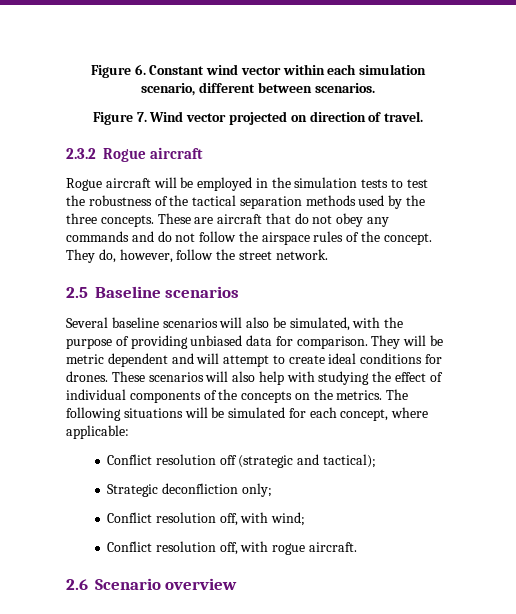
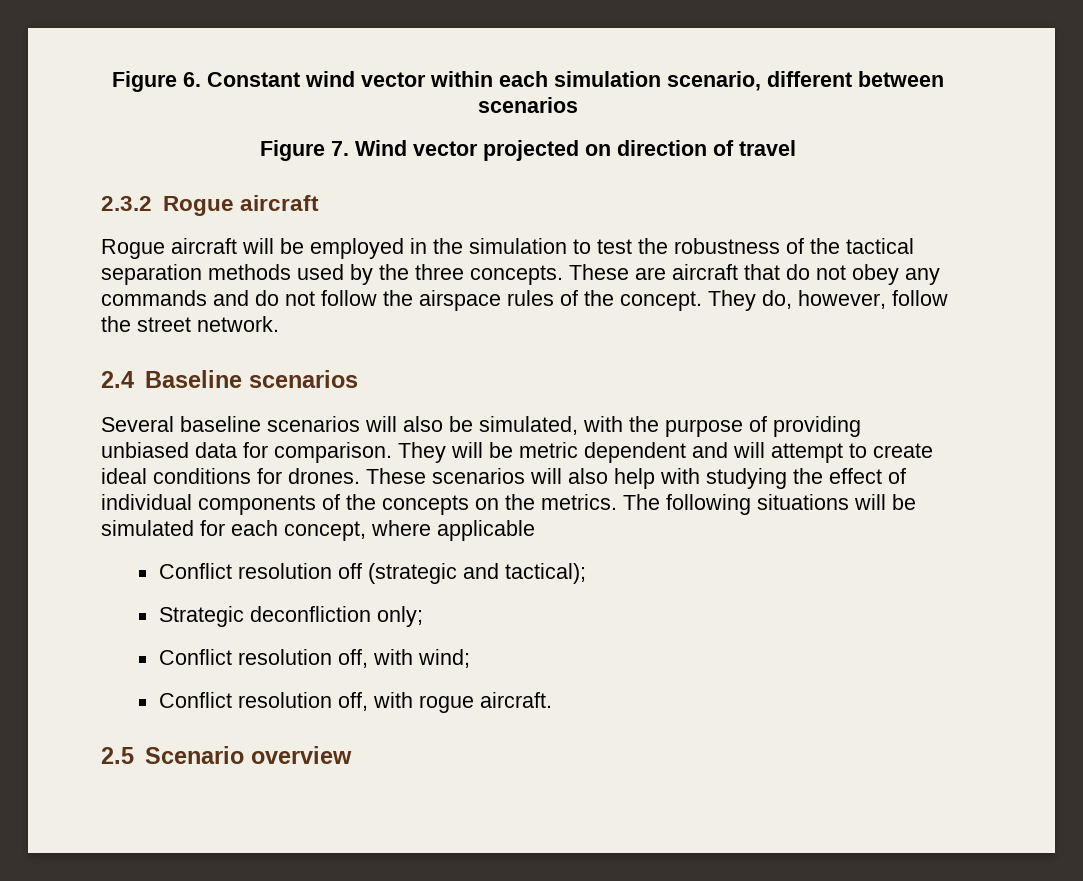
- Figure 6. Constant wind vector within each simulation scenario, different between scenarios.
+ Figure 6. Constant wind vector within each simulation scenario, different between scenarios
- Figure 7. Wind vector projected on direction of travel.
+ Figure 7. Wind vector projected on direction of travel
- Rogue aircraft will be employed in the simulation tests to test the robustness of the tactical separation methods used by the three concepts.
+ Rogue aircraft will be employed in the simulation to test the robustness of the tactical separation methods used by the three concepts.
- 2.5 Baseline scenarios
+ 2.4 Baseline scenarios
- The following situations will be simulated for each concept, where applicable:
+ The following situations will be simulated for each concept, where applicable
- 2.6 Scenario overview
+ 2.5 Scenario overview

